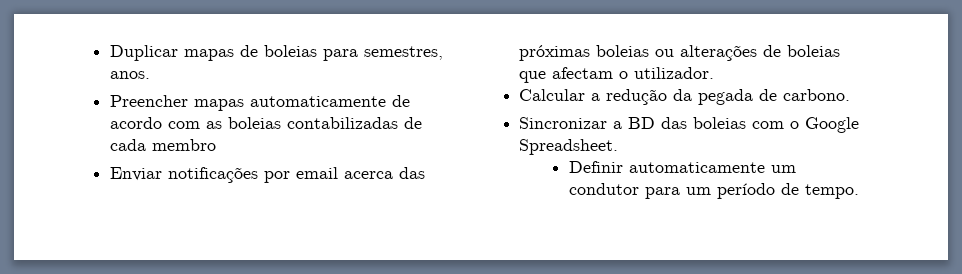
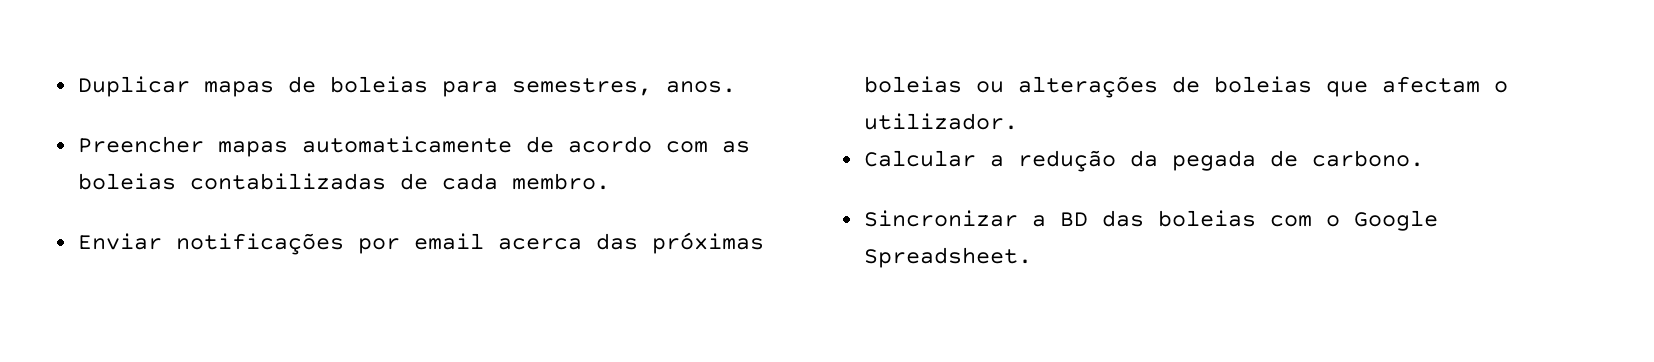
- Preencher mapas automaticamente de acordo com as boleias contabilizadas de cada membro
+ Preencher mapas automaticamente de acordo com as boleias contabilizadas de cada membro.
- Definir automaticamente um condutor para um período de tempo.

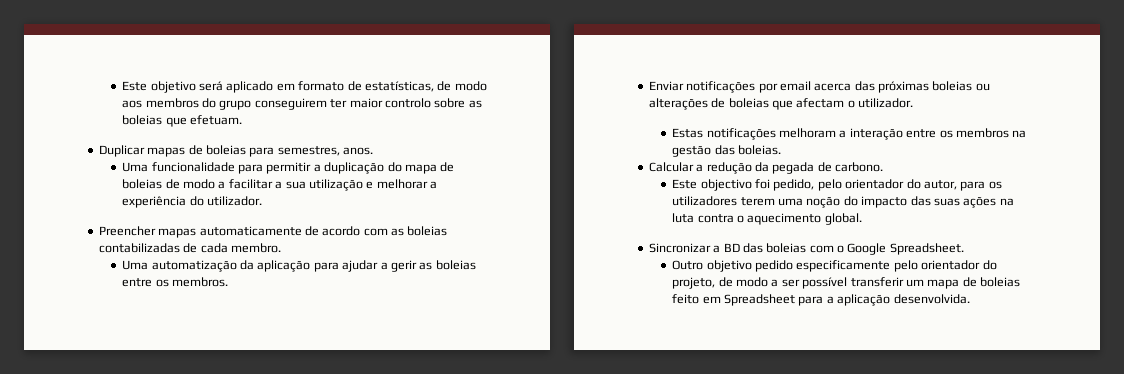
+ Este objetivo será aplicado em formato de estatísticas, de modo aos membros do grupo conseguirem ter maior controlo sobre as boleias que efetuam.
+ Uma funcionalidade para permitir a duplicação do mapa de boleias de modo a facilitar a sua utilização e melhorar a experiência do utilizador.
+ Uma automatização da aplicação para ajudar a gerir as boleias entre os membros.
+ Estas notificações melhoram a interação entre os membros na gestão das boleias.
+ Este objectivo foi pedido, pelo orientador do autor, para os utilizadores terem uma noção do impacto das suas ações na luta contra o aquecimento global.
+ Outro objetivo pedido especificamente pelo orientador do projeto, de modo a ser possível transferir um mapa de boleias feito em Spreadsheet para a aplicação desenvolvida.

